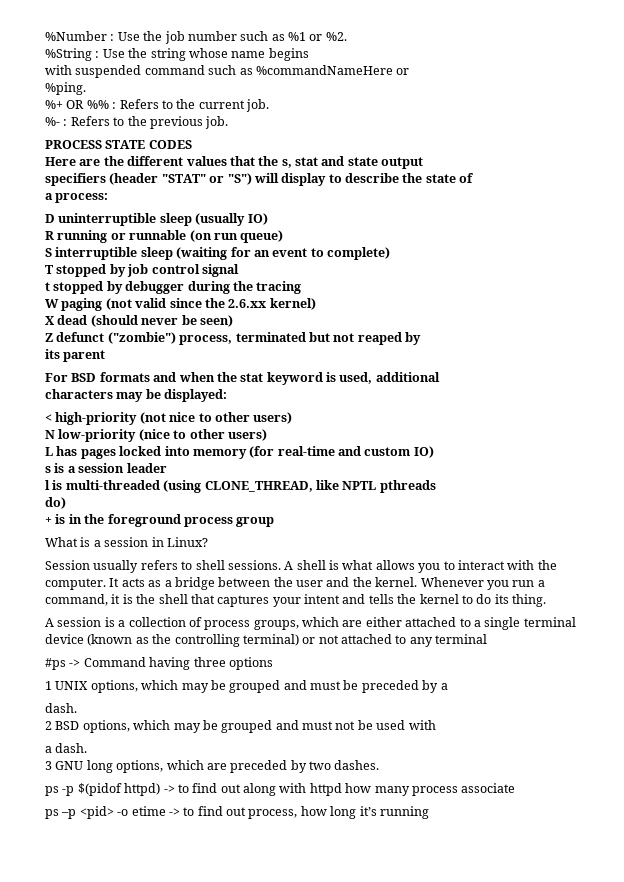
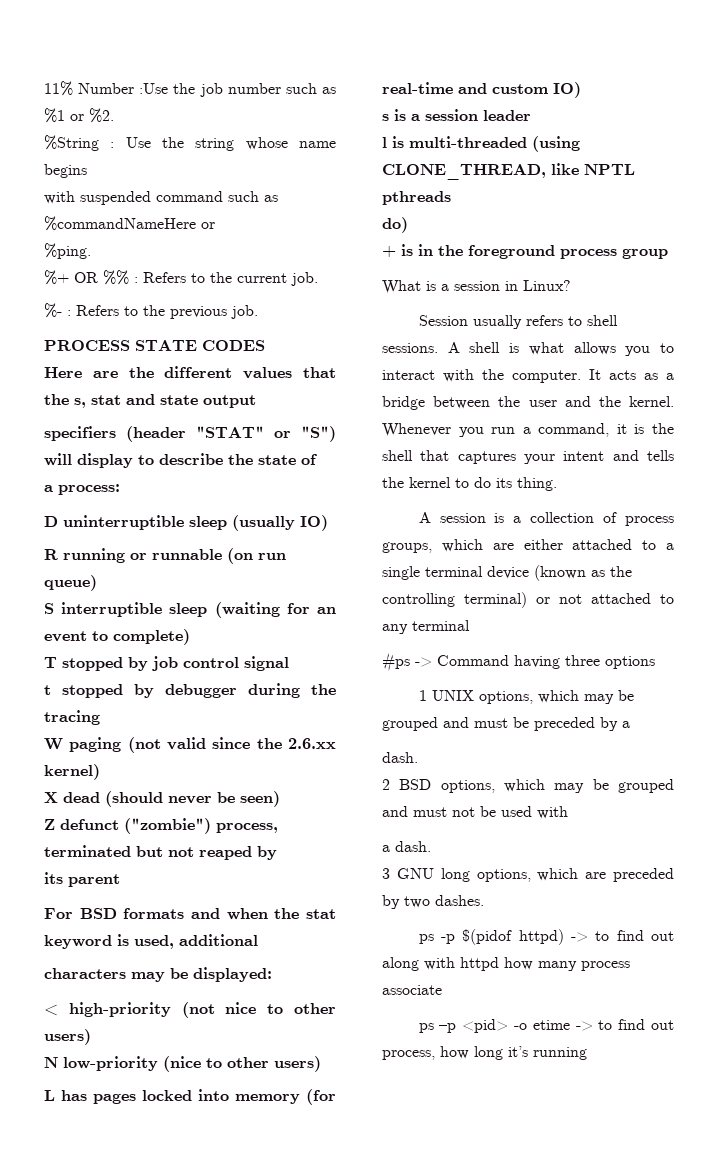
- %Number : Use the job number such as %1 or %2.
+ 11% Number :Use the job number such as %1 or %2.

